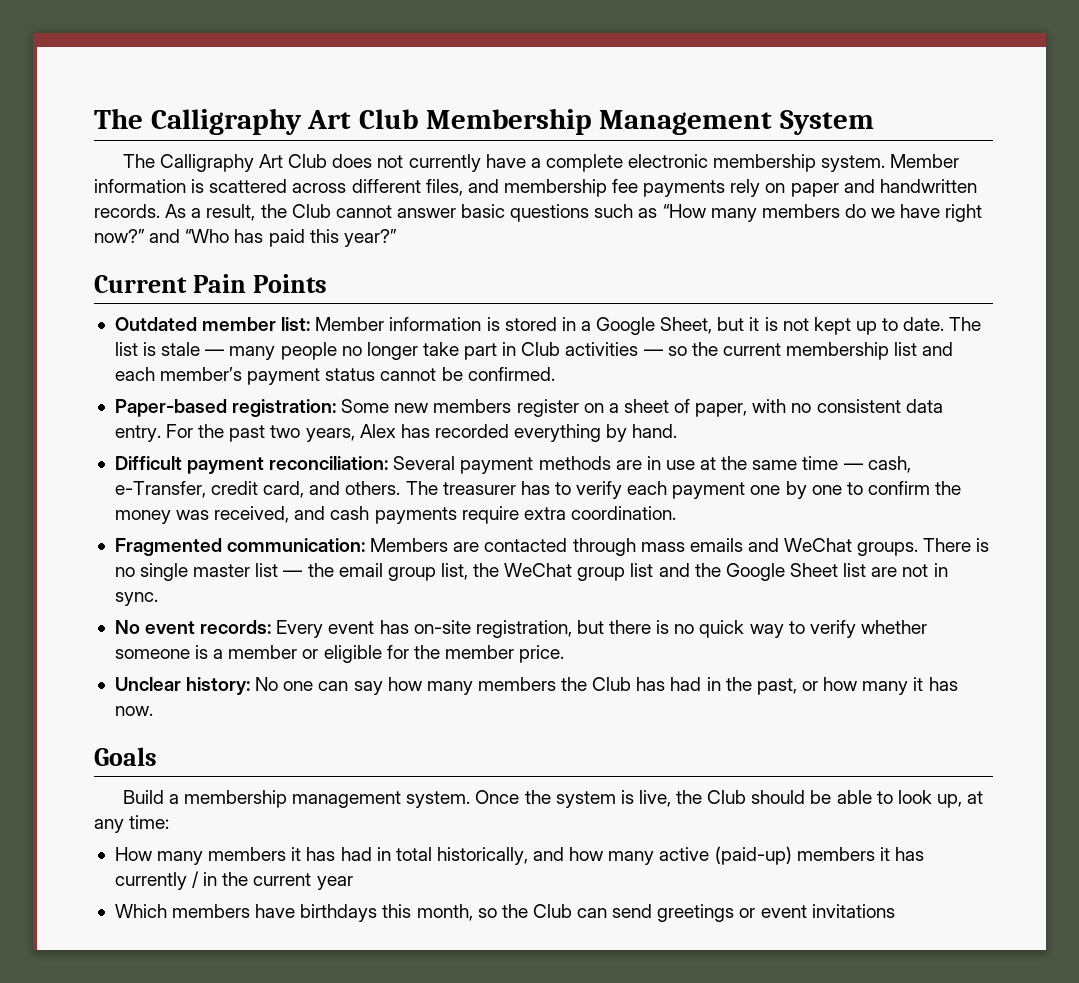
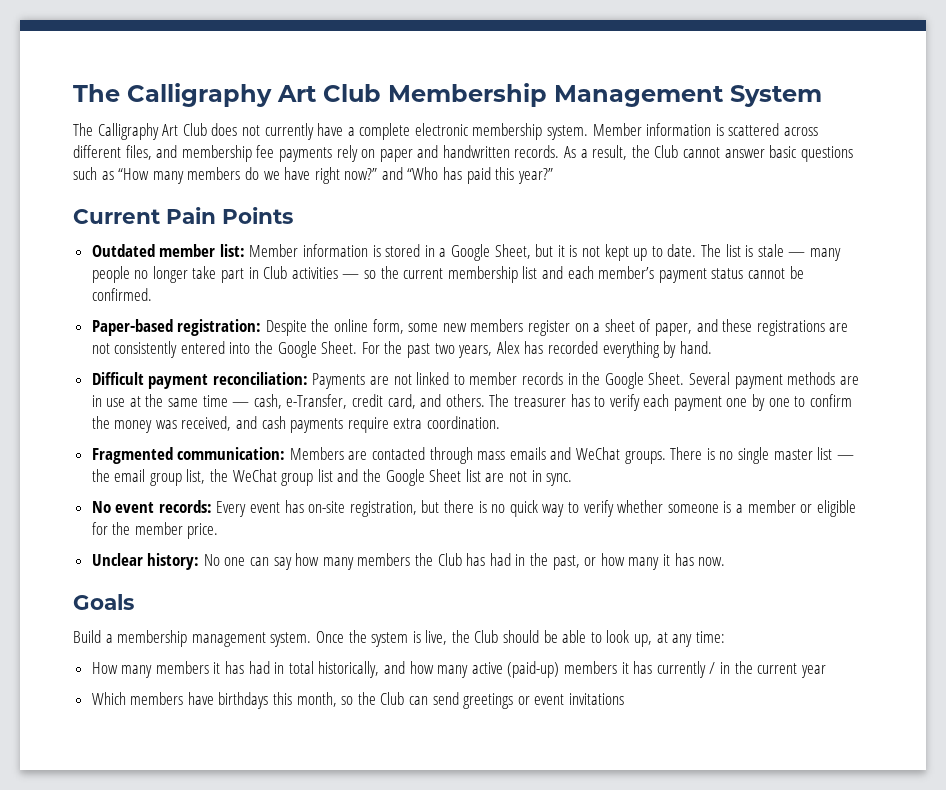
- Paper-based registration: Some new members register on a sheet of paper, with no consistent data entry.
+ Paper-based registration: Despite the online form, some new members register on a sheet of paper, and these registrations are not consistently entered into the Google Sheet.
- Difficult payment reconciliation: Several payment methods are in use at the same time — cash, e-Transfer, credit card, and others.
+ Difficult payment reconciliation: Payments are not linked to member records in the Google Sheet. Several payment methods are in use at the same time — cash, e-Transfer, credit card, and others.

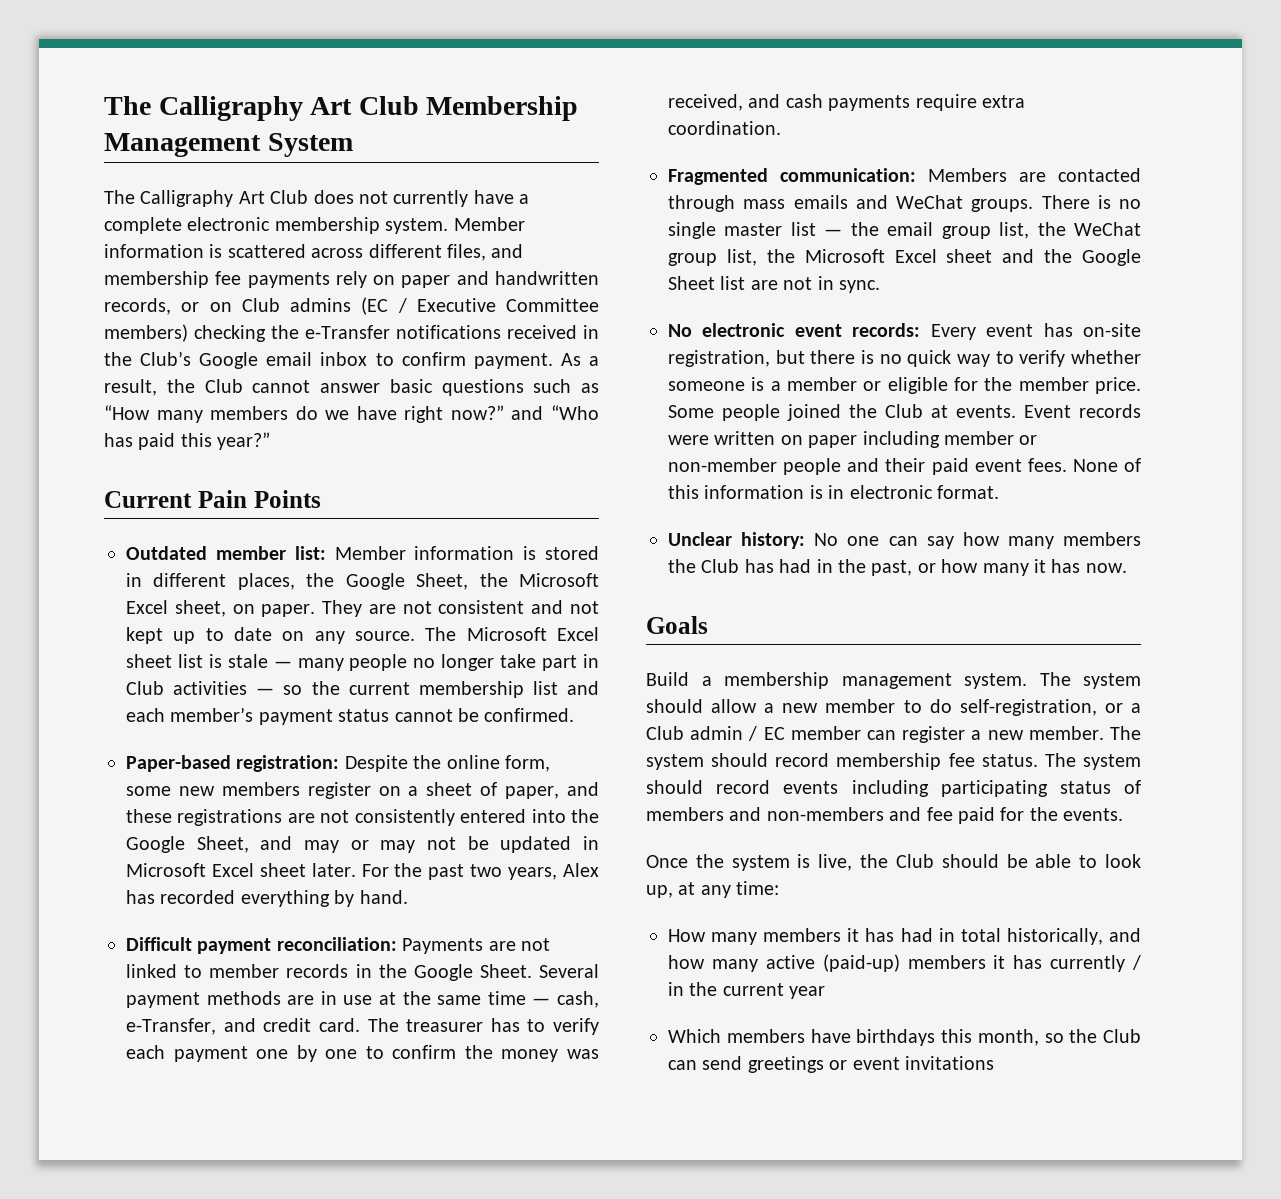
- Member information is scattered across different files, and membership fee payments rely on paper and handwritten records.
+ Member information is scattered across different files, and membership fee payments rely on paper and handwritten records, or on Club admins (EC / Executive Committee members) checking the e-Transfer notifications received in the Club’s Google email inbox to confirm payment.
- Outdated member list: Member information is stored in a Google Sheet, but it is not kept up to date. The list is stale — many people no longer take part in Club activities — so the current membership list and each member’s payment status cannot be confirmed.
+ Outdated member list: Member information is stored in different places, the Google Sheet, the Microsoft Excel sheet, on paper. They are not consistent and not kept up to date on any source. The Microsoft Excel sheet list is stale — many people no longer take part in Club activities — so the current membership list and each member’s payment status cannot be confirmed.
- Paper-based registration: Despite the online form, some new members register on a sheet of paper, and these registrations are not consistently entered into the Google Sheet.
+ Paper-based registration: Despite the online form, some new members register on a sheet of paper, and these registrations are not consistently entered into the Google Sheet, and may or may not be updated in Microsoft Excel sheet later.
- Several payment methods are in use at the same time — cash, e-Transfer, credit card, and others.
+ Several payment methods are in use at the same time — cash, e-Transfer, and credit card.
- There is no single master list — the email group list, the WeChat group list and the Google Sheet list are not in sync.
+ There is no single master list — the email group list, the WeChat group list, the Microsoft Excel sheet and the Google Sheet list are not in sync.
- No event records: Every event has on-site registration, but there is no quick way to verify whether someone is a member or eligible for the member price.
+ No electronic event records: Every event has on-site registration, but there is no quick way to verify whether someone is a member or eligible for the member price. Some people joined the Club at events. Event records were written on paper including member or non-member people and their paid event fees. None of this information is in electronic format.
- Build a membership management system. Once the system is live, the Club should be able to look up, at any time:
+ Build a membership management system. The system should allow a new member to do self-registration, or a Club admin / EC member can register a new member. The system should record membership fee status. The system should record events including participating status of members and non-members and fee paid for the events.
+ Once the system is live, the Club should be able to look up, at any time:

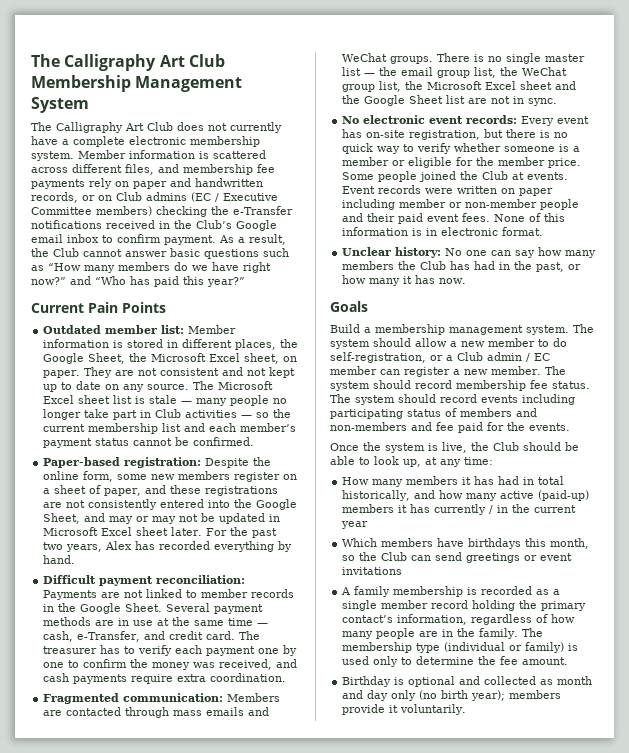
+ A family membership is recorded as a single member record holding the primary contact’s information, regardless of how many people are in the family. The membership type (individual or family) is used only to determine the fee amount.
+ Birthday is optional and collected as month and day only (no birth year); members provide it voluntarily.

